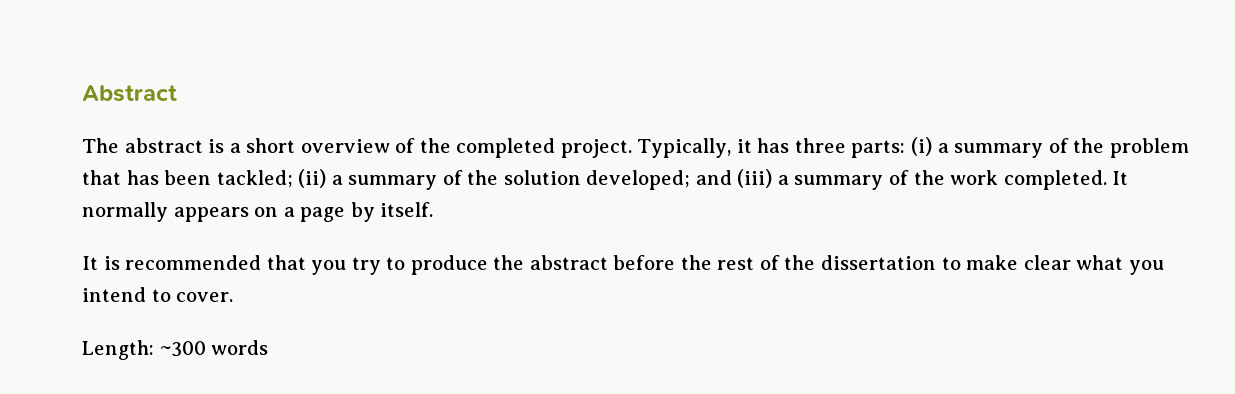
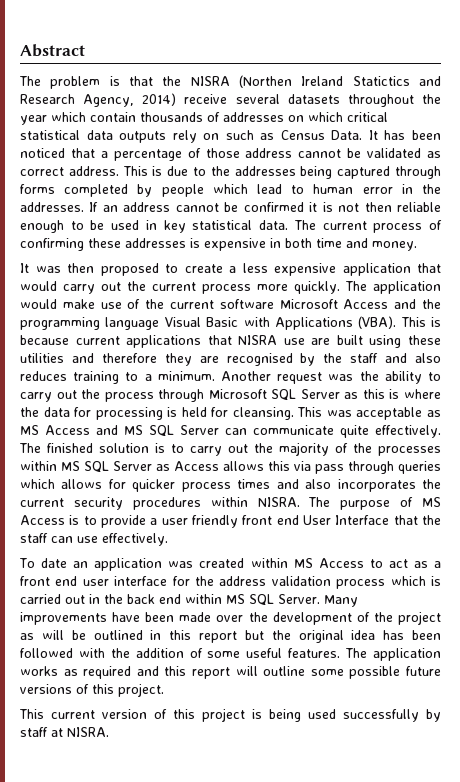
- The abstract is a short overview of the completed project. Typically, it has three parts: (i) a summary of the problem that has been tackled; (ii) a summary of the solution developed; and (iii) a summary of the work completed. It normally appears on a page by itself.
- It is recommended that you try to produce the abstract before the rest of the dissertation to make clear what you intend to cover.
- Length: ~300 words
+ The problem is that the NISRA (Northen Ireland Statictics and Research Agency, 2014) receive several datasets throughout the year which contain thousands of addresses on which critical statistical data outputs rely on such as Census Data. It has been noticed that a percentage of those address cannot be validated as correct address. This is due to the addresses being captured through forms completed by people which lead to human error in the addresses. If an address cannot be confirmed it is not then reliable enough to be used in key statistical data. The current process of confirming these addresses is expensive in both time and money.
+ It was then proposed to create a less expensive application that would carry out the current process more quickly. The application would make use of the current software Microsoft Access and the programming language Visual Basic with Applications (VBA). This is because current applications that NISRA use are built using these utilities and therefore they are recognised by the staff and also reduces training to a minimum. Another request was the ability to carry out the process through Microsoft SQL Server as this is where the data for processing is held for cleansing. This was acceptable as MS Access and MS SQL Server can communicate quite effectively. The finished solution is to carry out the majority of the processes within MS SQL Server as Access allows this via pass through queries which allows for quicker process times and also incorporates the current security procedures within NISRA. The purpose of MS Access is to provide a user friendly front end User Interface that the staff can use effectively.
+ To date an application was created within MS Access to act as a front end user interface for the address validation process which is carried out in the back end within MS SQL Server. Many improvements have been made over the development of the project as will be outlined in this report but the original idea has been followed with the addition of some useful features. The application works as required and this report will outline some possible future versions of this project.
+ This current version of this project is being used successfully by staff at NISRA.

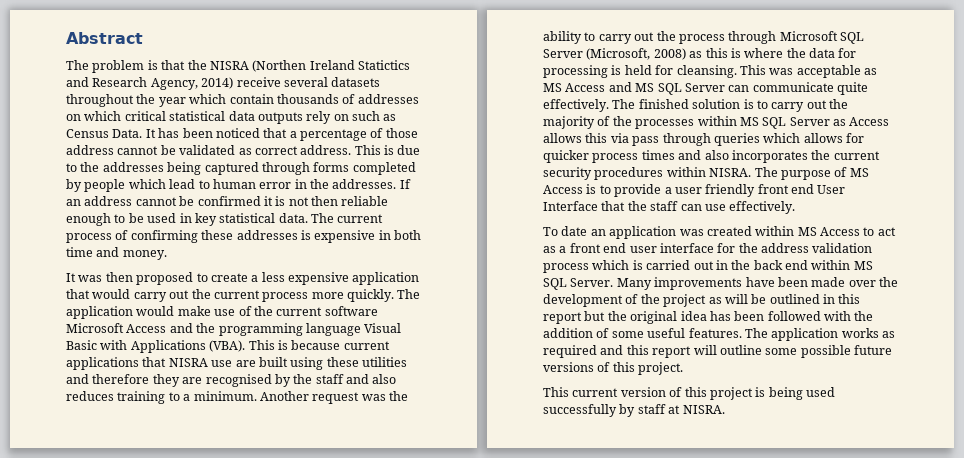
- Another request was the ability to carry out the process through Microsoft SQL Server as this is where the data for processing is held for cleansing.
+ Another request was the ability to carry out the process through Microsoft SQL Server (Microsoft, 2008) as this is where the data for processing is held for cleansing.

